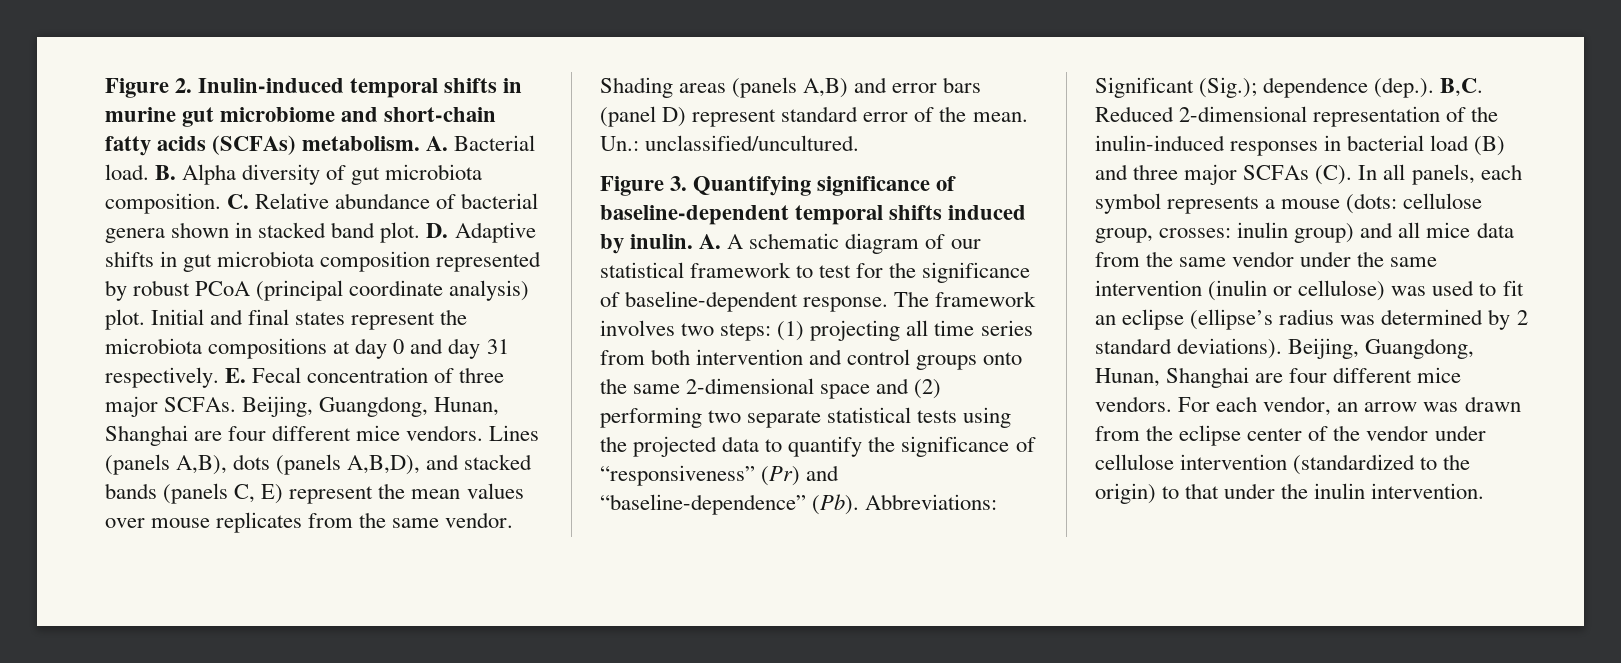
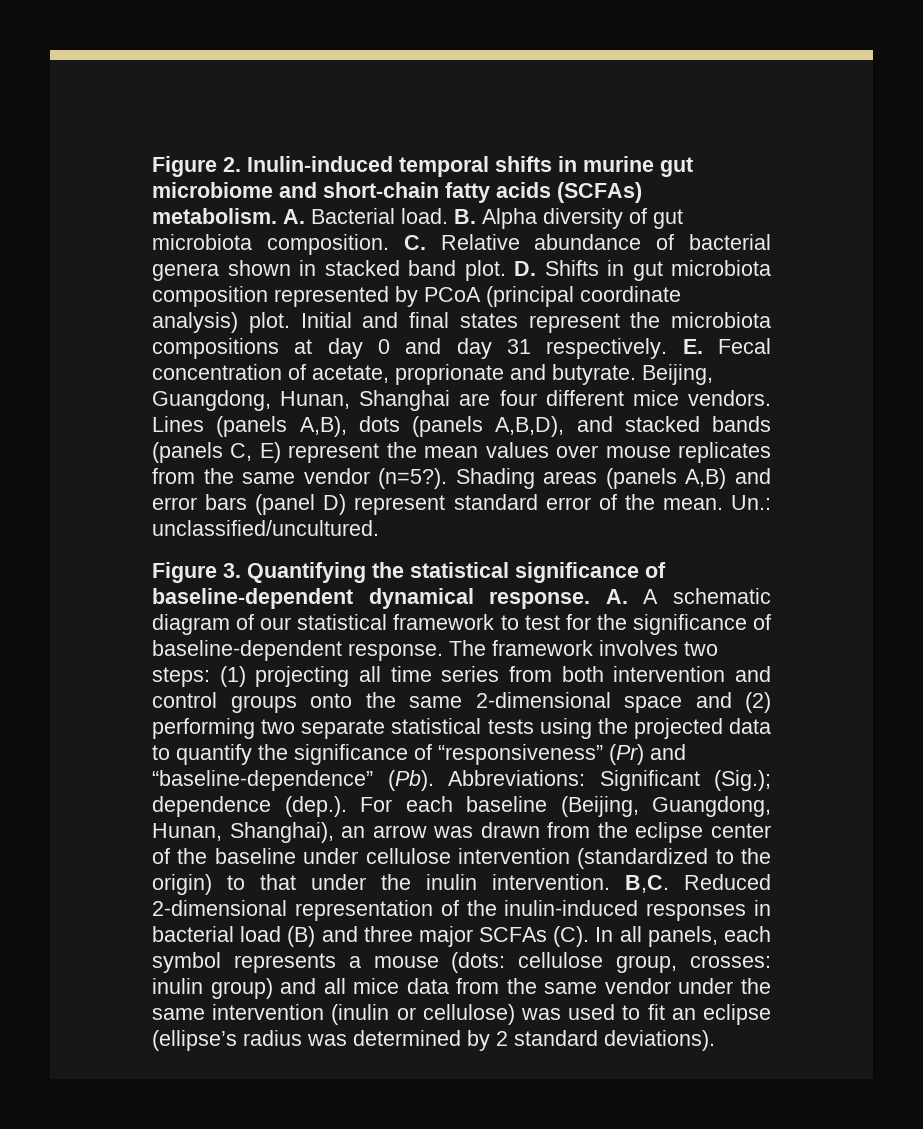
- D. Adaptive shifts in gut microbiota composition represented by robust PCoA (principal coordinate analysis) plot.
+ D. Shifts in gut microbiota composition represented by PCoA (principal coordinate analysis) plot.
- E. Fecal concentration of three major SCFAs.
+ E. Fecal concentration of acetate, proprionate and butyrate.
- Lines (panels A,B), dots (panels A,B,D), and stacked bands (panels C, E) represent the mean values over mouse replicates from the same vendor.
+ Lines (panels A,B), dots (panels A,B,D), and stacked bands (panels C, E) represent the mean values over mouse replicates from the same vendor (n=5?).
- Figure 3. Quantifying significance of baseline-dependent temporal shifts induced by inulin.
+ Figure 3. Quantifying the statistical significance of baseline-dependent dynamical response.
- dependence (dep.). B,C. Reduced 2-dimensional representation of the inulin-induced responses in bacterial load (B) and three major SCFAs (C). In all panels, each symbol represents a mouse (dots:
+ dependence (dep.). For each baseline (Beijing, Guangdong, Hunan, Shanghai), an arrow was drawn from the eclipse center of the baseline under cellulose intervention (standardized to the origin) to that under the inulin intervention. B,C. Reduced 2-dimensional representation of the inulin-induced responses in bacterial load (B) and three major SCFAs (C). In all panels, each symbol represents a mouse (dots:
- Beijing, Guangdong, Hunan, Shanghai are four different mice vendors. For each vendor, an arrow was drawn from the eclipse center of the vendor under cellulose intervention (standardized to the origin) to that under the inulin intervention.

